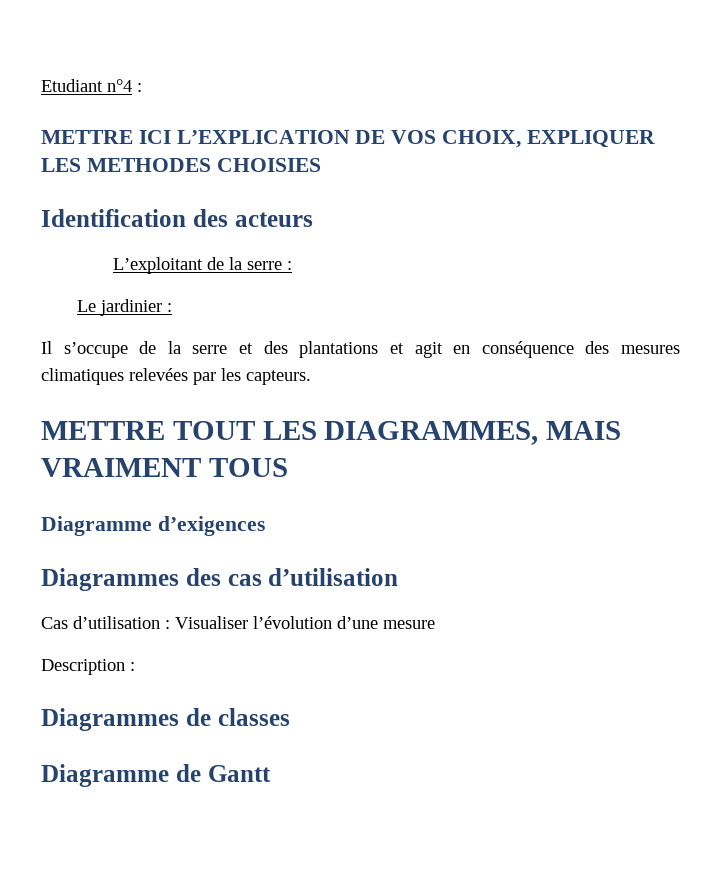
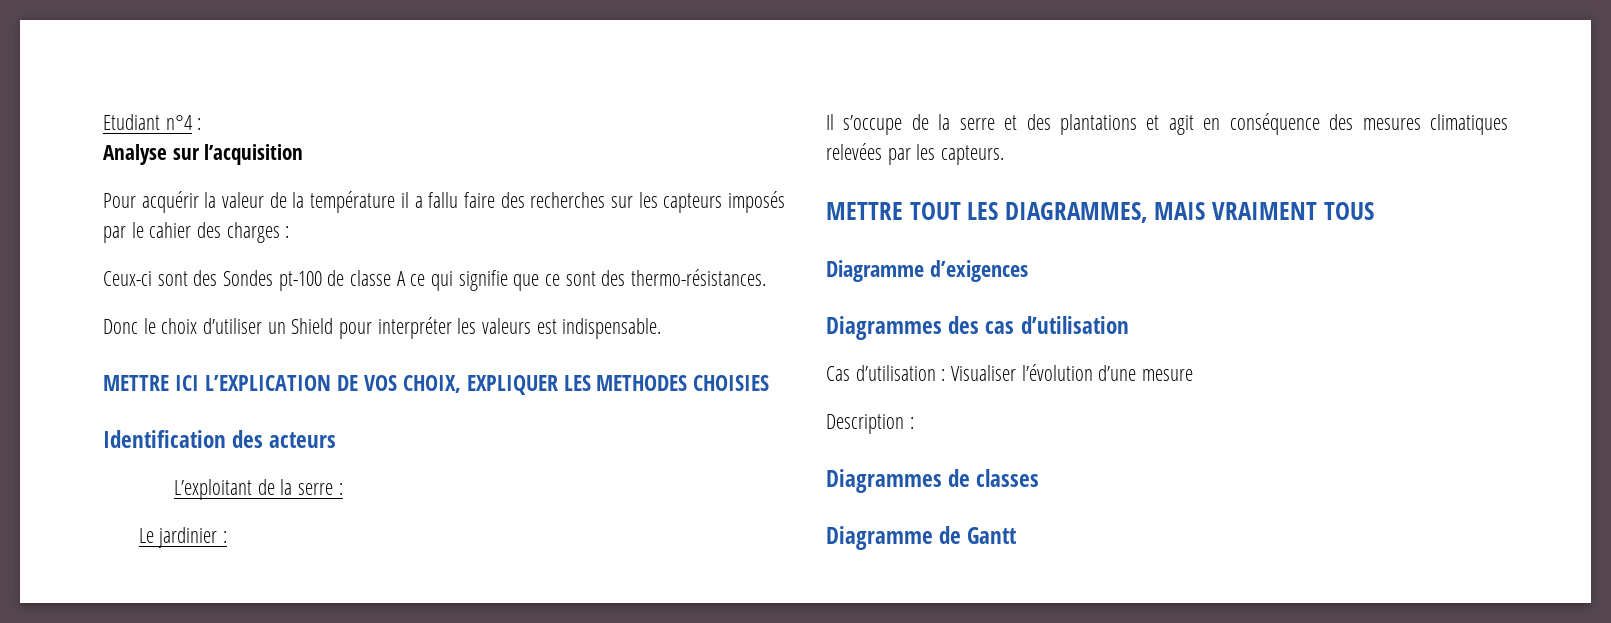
+ Analyse sur l’acquisition
+ Pour acquérir la valeur de la température il a fallu faire des recherches sur les capteurs imposés par le cahier des charges :
+ Ceux-ci sont des Sondes pt-100 de classe A ce qui signifie que ce sont des thermo-résistances.
+ Donc le choix d’utiliser un Shield pour interpréter les valeurs est indispensable.

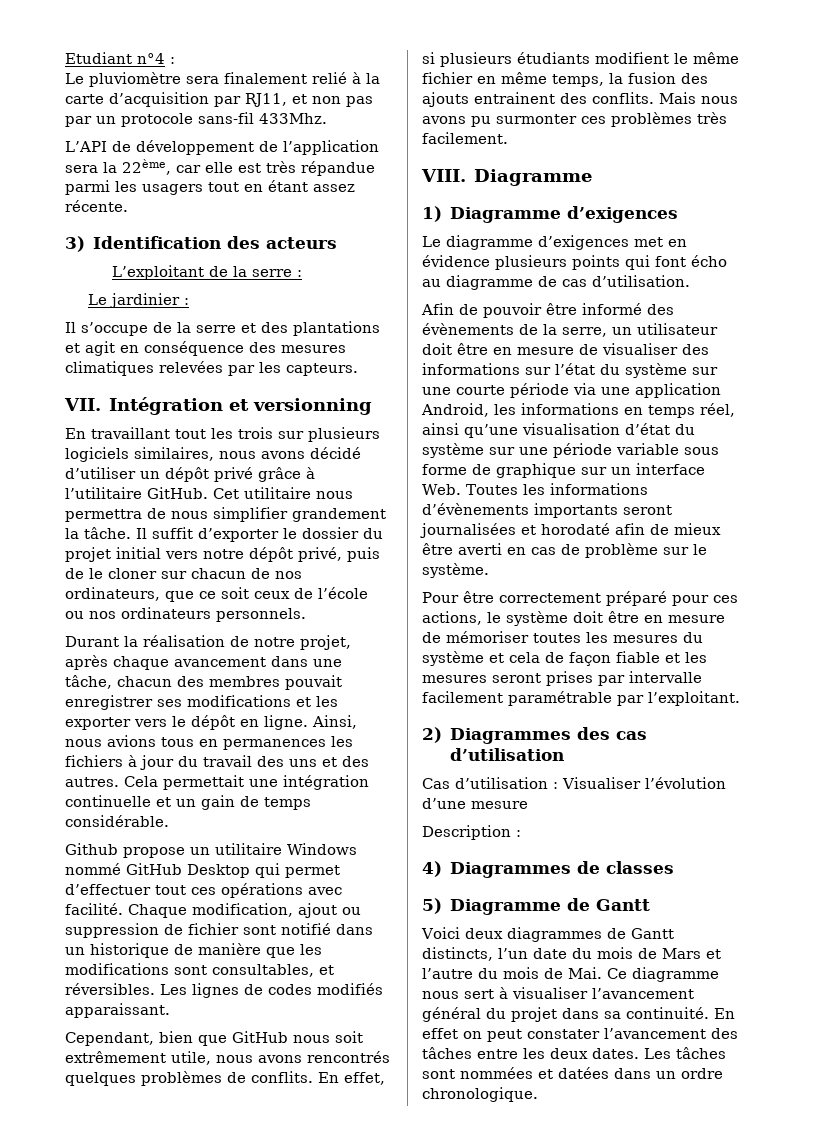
- Analyse sur l’acquisition
- Pour acquérir la valeur de la température il a fallu faire des recherches sur les capteurs imposés par le cahier des charges :
- Ceux-ci sont des Sondes pt-100 de classe A ce qui signifie que ce sont des thermo-résistances.
- Donc le choix d’utiliser un Shield pour interpréter les valeurs est indispensable.
- METTRE ICI L’EXPLICATION DE VOS CHOIX, EXPLIQUER LES METHODES CHOISIES
- Identification des acteurs
+ Le pluviomètre sera finalement relié à la carte d’acquisition par RJ11, et non pas par un protocole sans-fil 433Mhz.
+ L’API de développement de l’application sera la 22ème, car elle est très répandue parmi les usagers tout en étant assez récente.
+ 3) Identification des acteurs
- METTRE TOUT LES DIAGRAMMES, MAIS VRAIMENT TOUS
- Diagramme d’exigences
- Diagrammes des cas d’utilisation
+ VII. Intégration et versionning
+ En travaillant tout les trois sur plusieurs logiciels similaires, nous avons décidé d’utiliser un dépôt privé grâce à l’utilitaire GitHub. Cet utilitaire nous permettra de nous simplifier grandement la tâche. Il suffit d’exporter le dossier du projet initial vers notre dépôt privé, puis de le cloner sur chacun de nos ordinateurs, que ce soit ceux de l’école ou nos ordinateurs personnels.
+ Durant la réalisation de notre projet, après chaque avancement dans une tâche, chacun des membres pouvait enregistrer ses modifications et les exporter vers le dépôt en ligne. Ainsi, nous avions tous en permanences les fichiers à jour du travail des uns et des autres. Cela permettait une intégration continuelle et un gain de temps considérable.
+ Github propose un utilitaire Windows nommé GitHub Desktop qui permet d’effectuer tout ces opérations avec facilité. Chaque modification, ajout ou suppression de fichier sont notifié dans un historique de manière que les modifications sont consultables, et réversibles. Les lignes de codes modifiés apparaissant.
+ Cependant, bien que GitHub nous soit extrêmement utile, nous avons rencontrés quelques problèmes de conflits. En effet, si plusieurs étudiants modifient le même fichier en même temps, la fusion des ajouts entrainent des conflits. Mais nous avons pu surmonter ces problèmes très facilement.
+ VIII. Diagramme
+ 1) Diagramme d’exigences
+ Le diagramme d’exigences met en évidence plusieurs points qui font écho au diagramme de cas d’utilisation.
+ Afin de pouvoir être informé des évènements de la serre, un utilisateur doit être en mesure de visualiser des informations sur l’état du système sur une courte période via une application Android, les informations en temps réel, ainsi qu’une visualisation d’état du système sur une période variable sous forme de graphique sur un interface Web. Toutes les informations d’évènements importants seront journalisées et horodaté afin de mieux être averti en cas de problème sur le système.
+ Pour être correctement préparé pour ces actions, le système doit être en mesure de mémoriser toutes les mesures du système et cela de façon fiable et les mesures seront prises par intervalle facilement paramétrable par l’exploitant.
+ 2) Diagrammes des cas d’utilisation
- Diagrammes de classes
+ 4) Diagrammes de classes
- Diagramme de Gantt
+ 5) Diagramme de Gantt
+ Voici deux diagrammes de Gantt distincts, l’un date du mois de Mars et l’autre du mois de Mai. Ce diagramme nous sert à visualiser l’avancement général du projet dans sa continuité. En effet on peut constater l’avancement des tâches entre les deux dates. Les tâches sont nommées et datées dans un ordre chronologique.

